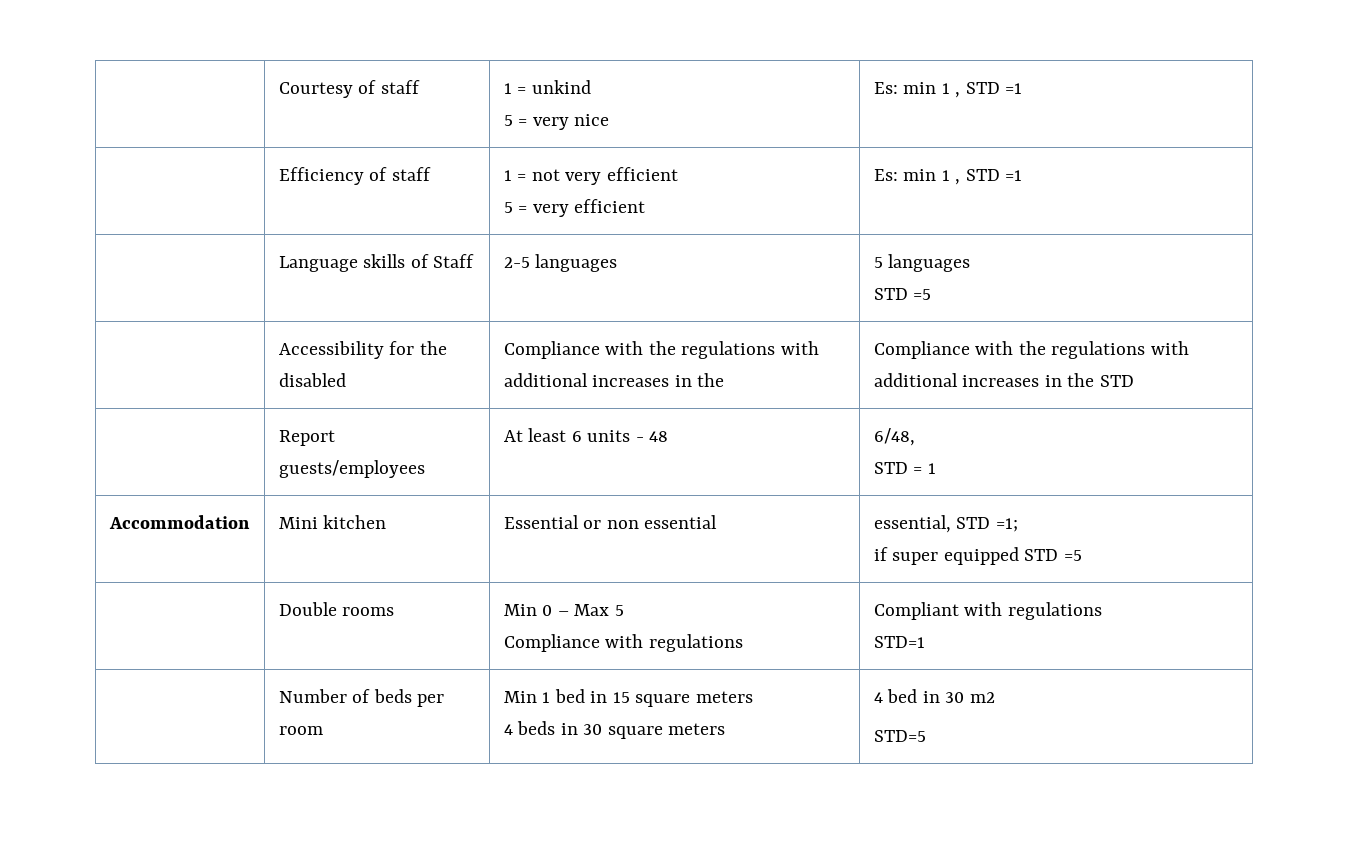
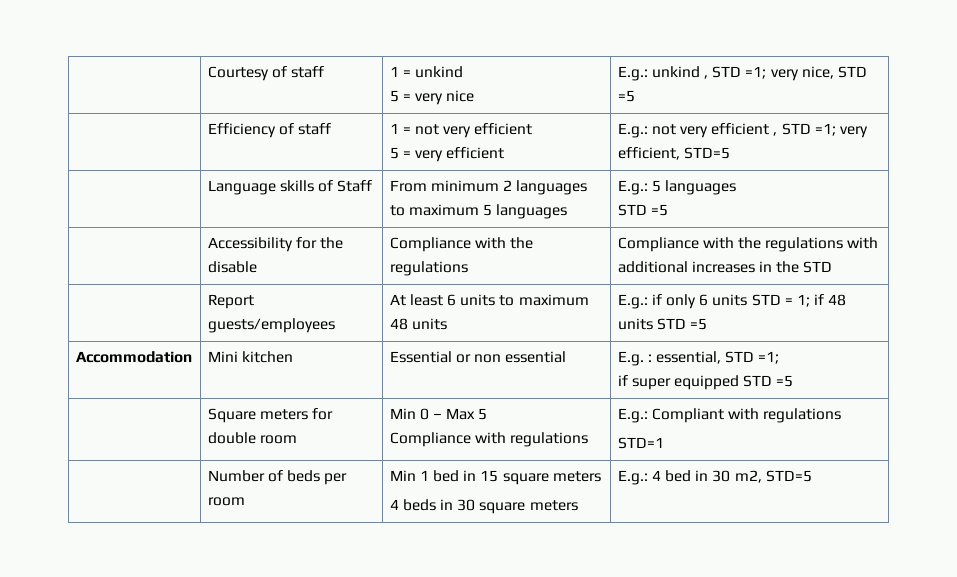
  | Courtesy of staff | 1 = unkind
- 5 = very nice | Es: min 1 , STD =1
+ 5 = very nice | E.g.: unkind , STD =1; very nice, STD =5
  | Efficiency of staff | 1 = not very efficient
- 5 = very efficient | Es: min 1 , STD =1
- | Language skills of Staff | 2-5 languages | 5 languages
+ 5 = very efficient | E.g.: not very efficient , STD =1; very efficient, STD=5
+ | Language skills of Staff | From minimum 2 languages to maximum 5 languages | E.g.: 5 languages
- | Accessibility for the disabled | Compliance with the regulations with additional increases in the | Compliance with the regulations with additional increases in the STD
+ | Accessibility for the disable | Compliance with the regulations | Compliance with the regulations with additional increases in the STD
- | Report guests/employees | At least 6 units - 48 | 6/48,
- STD = 1
+ | Report guests/employees | At least 6 units to maximum 48 units | E.g.: if only 6 units STD = 1; if 48 units STD =5
- Accommodation | Mini kitchen | Essential or non essential | essential, STD =1;
+ Accommodation | Mini kitchen | Essential or non essential | E.g. : essential, STD =1;
- | Double rooms | Min 0 – Max 5
- Compliance with regulations | Compliant with regulations
+ | Square meters for double room | Min 0 – Max 5
+ Compliance with regulations | E.g.: Compliant with regulations
  | Number of beds per room | Min 1 bed in 15 square meters
- 4 beds in 30 square meters | 4 bed in 30 m2
- STD=5
+ 4 beds in 30 square meters | E.g.: 4 bed in 30 m2, STD=5

